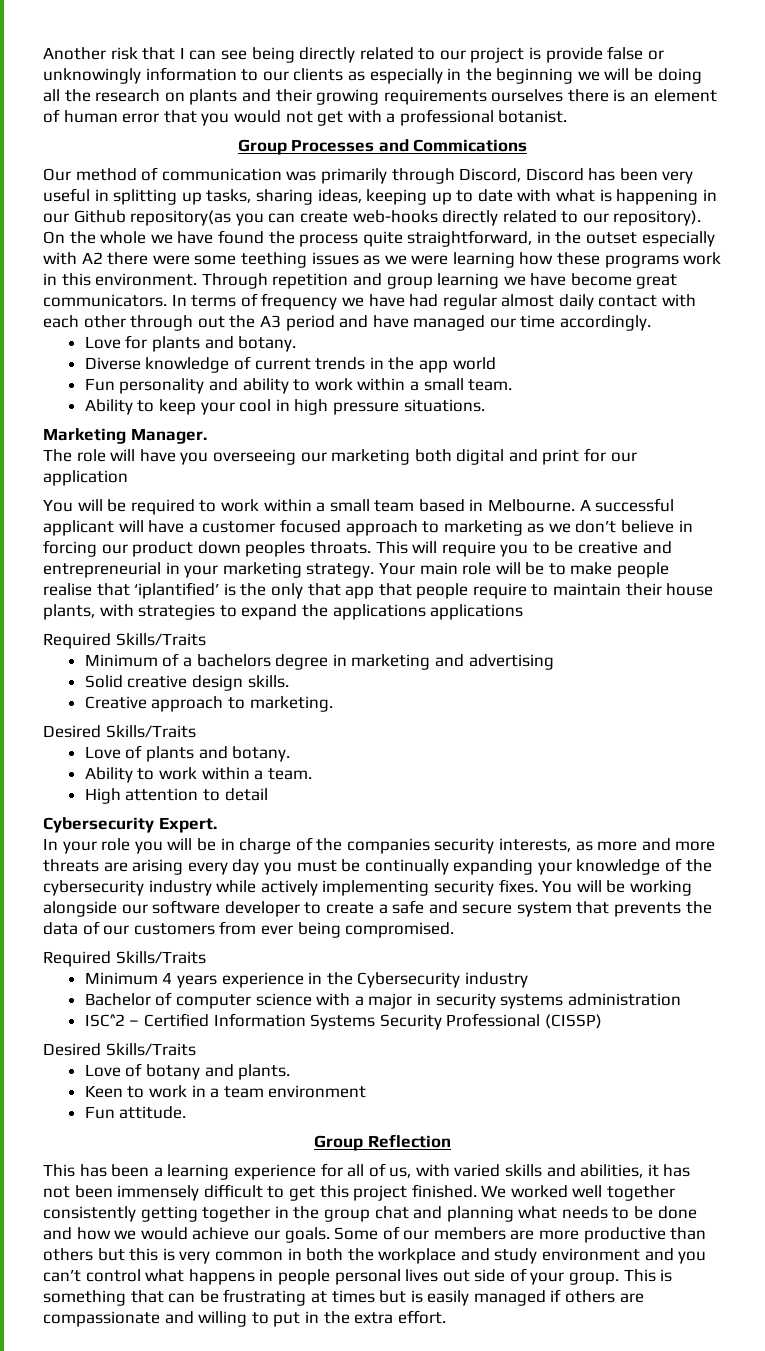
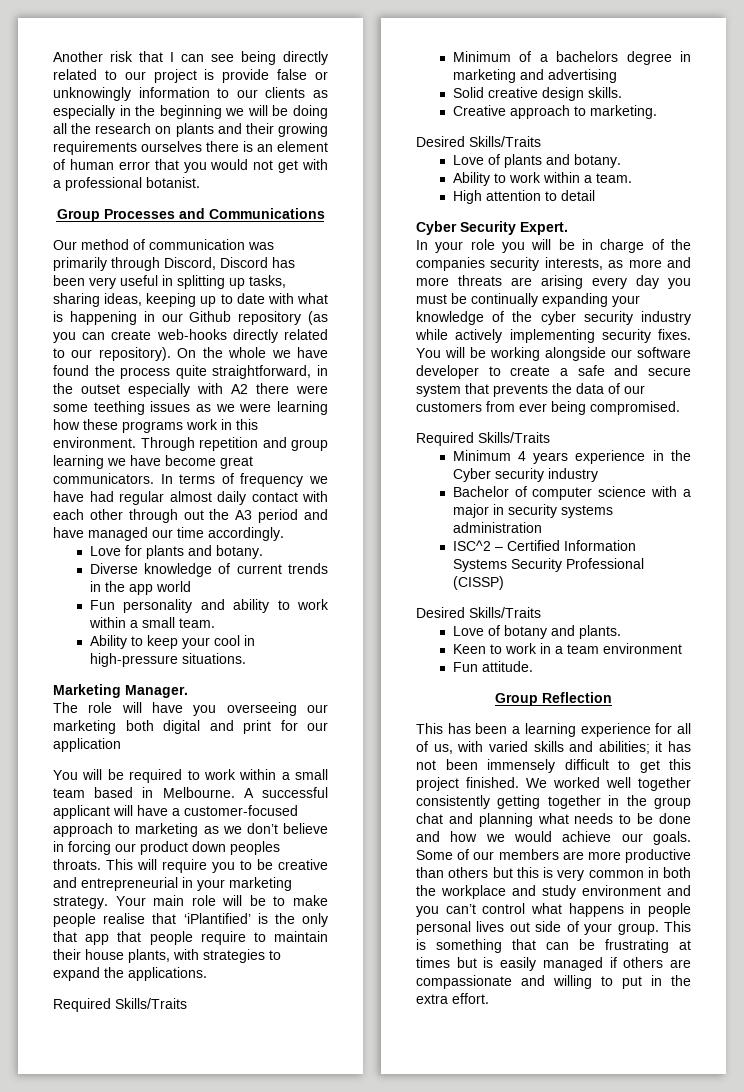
- Group Processes and Commications
+ Group Processes and Communications
- Our method of communication was primarily through Discord, Discord has been very useful in splitting up tasks, sharing ideas, keeping up to date with what is happening in our Github repository(as you can create web-hooks directly related to our repository).
+ Our method of communication was primarily through Discord, Discord has been very useful in splitting up tasks, sharing ideas, keeping up to date with what is happening in our Github repository (as you can create web-hooks directly related to our repository).
- Ability to keep your cool in high pressure situations.
+ Ability to keep your cool in high-pressure situations.
- A successful applicant will have a customer focused approach to marketing as we don’t believe in forcing our product down peoples throats.
+ A successful applicant will have a customer-focused approach to marketing as we don’t believe in forcing our product down peoples throats.
- Your main role will be to make people realise that ‘iplantified’ is the only that app that people require to maintain their house plants, with strategies to expand the applications applications
+ Your main role will be to make people realise that ‘iPlantified’ is the only that app that people require to maintain their house plants, with strategies to expand the applications.
- Cybersecurity Expert.
+ Cyber Security Expert.
- In your role you will be in charge of the companies security interests, as more and more threats are arising every day you must be continually expanding your knowledge of the cybersecurity industry while actively implementing security fixes.
+ In your role you will be in charge of the companies security interests, as more and more threats are arising every day you must be continually expanding your knowledge of the cyber security industry while actively implementing security fixes.
- Minimum 4 years experience in the Cybersecurity industry
+ Minimum 4 years experience in the Cyber security industry
- This has been a learning experience for all of us, with varied skills and abilities, it has not been immensely difficult to get this project finished.
+ This has been a learning experience for all of us, with varied skills and abilities; it has not been immensely difficult to get this project finished.

